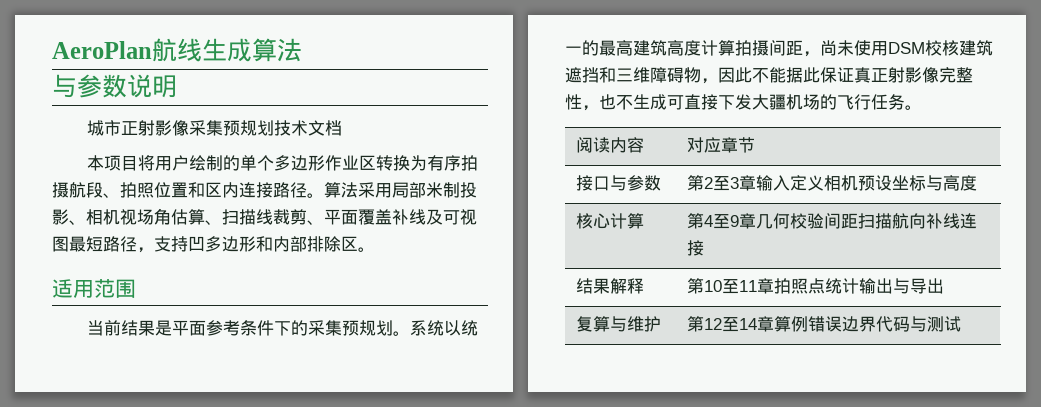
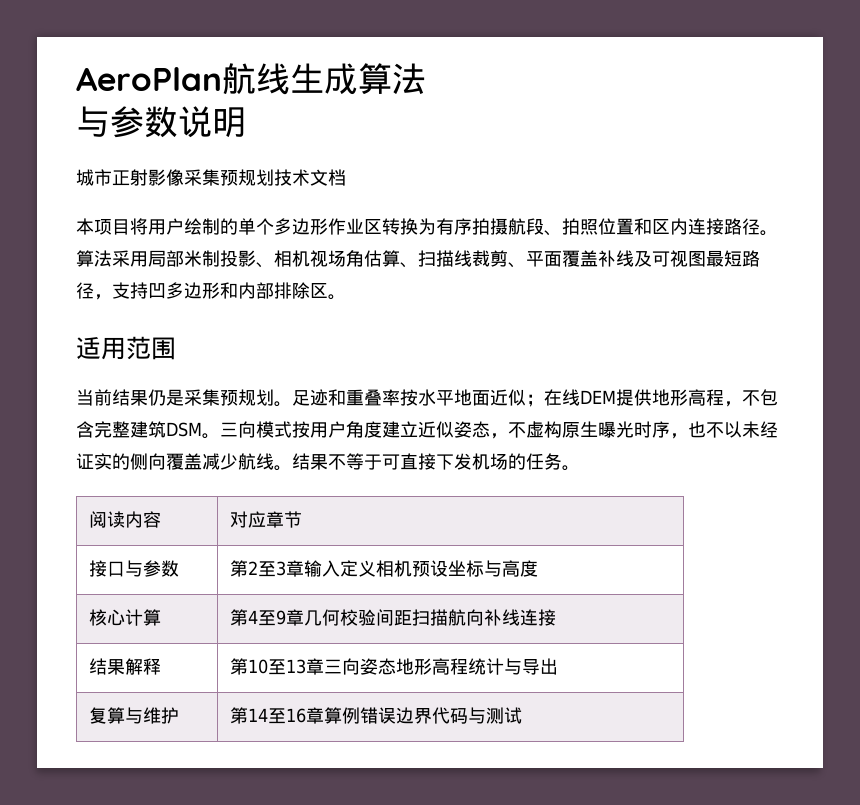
- 当前结果是平面参考条件下的采集预规划。系统以统一的最高建筑高度计算拍摄间距，尚未使用DSM校核建筑遮挡和三维障碍物，因此不能据此保证真正射影像完整性，也不生成可直接下发大疆机场的飞行任务。
+ 当前结果仍是采集预规划。足迹和重叠率按水平地面近似；在线DEM提供地形高程，不包含完整建筑DSM。三向模式按用户角度建立近似姿态，不虚构原生曝光时序，也不以未经证实的侧向覆盖减少航线。结果不等于可直接下发机场的任务。
- 结果解释 | 第10至11章拍照点统计输出与导出
+ 结果解释 | 第10至13章三向姿态地形高程统计与导出
- 复算与维护 | 第12至14章算例错误边界代码与测试
+ 复算与维护 | 第14至16章算例错误边界代码与测试

